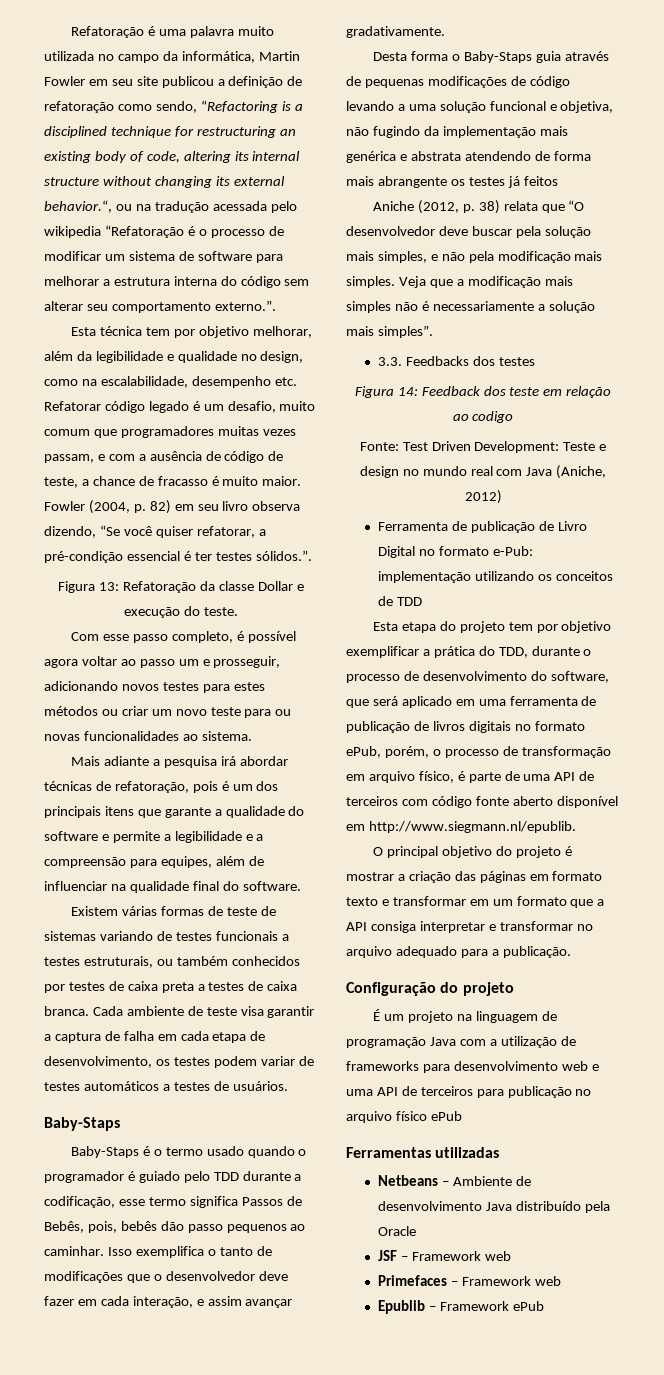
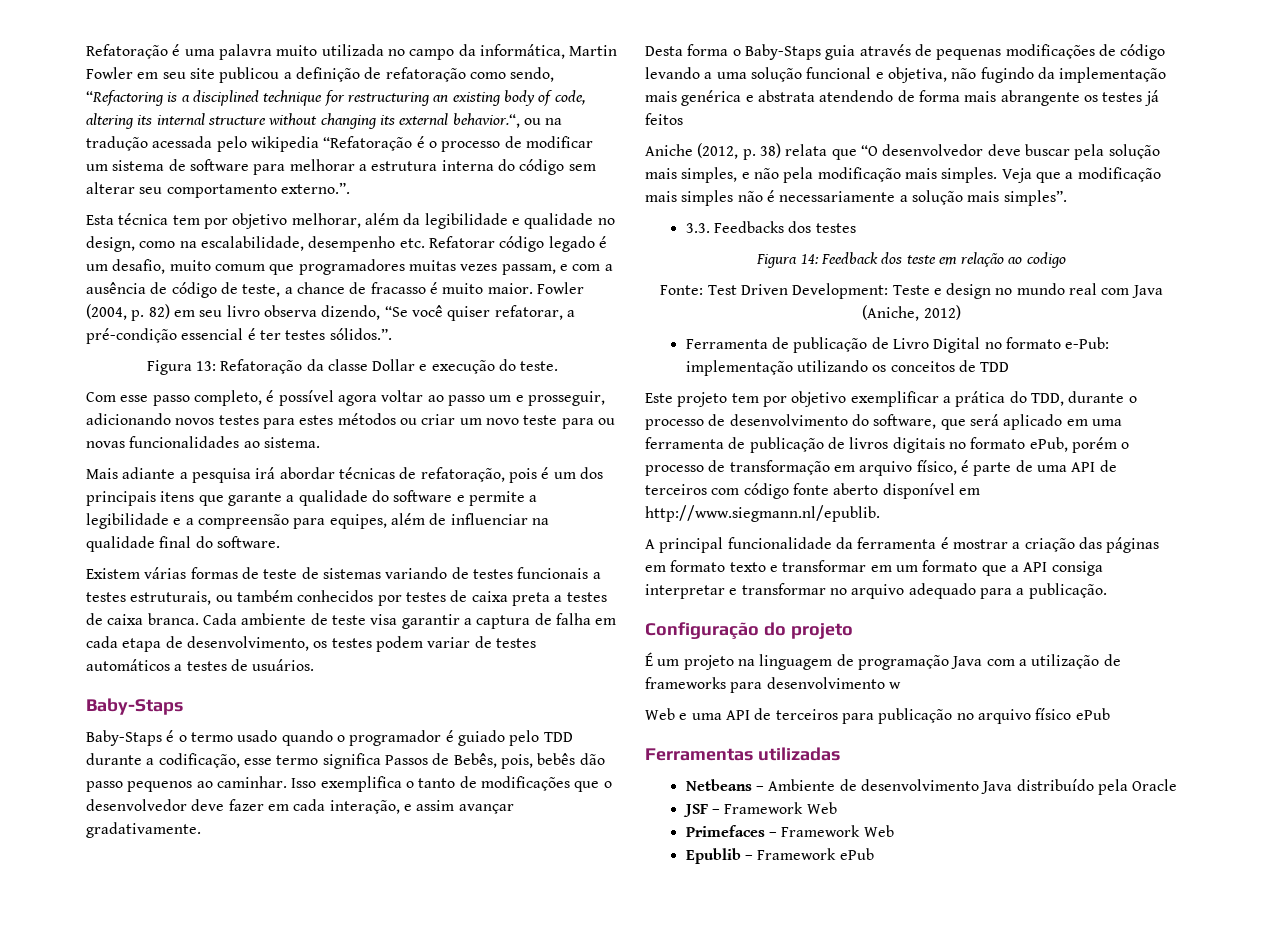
- Esta etapa do projeto tem por objetivo exemplificar a prática do TDD, durante o processo de desenvolvimento do software, que será aplicado em uma ferramenta de publicação de livros digitais no formato ePub, porém, o processo de transformação em arquivo físico, é parte de uma API de terceiros com código fonte aberto disponível em http://www.siegmann.nl/epublib.
+ Este projeto tem por objetivo exemplificar a prática do TDD, durante o processo de desenvolvimento do software, que será aplicado em uma ferramenta de publicação de livros digitais no formato ePub, porém o processo de transformação em arquivo físico, é parte de uma API de terceiros com código fonte aberto disponível em http://www.siegmann.nl/epublib.
- O principal objetivo do projeto é mostrar a criação das páginas em formato texto e transformar em um formato que a API consiga interpretar e transformar no arquivo adequado para a publicação.
+ A principal funcionalidade da ferramenta é mostrar a criação das páginas em formato texto e transformar em um formato que a API consiga interpretar e transformar no arquivo adequado para a publicação.
- É um projeto na linguagem de programação Java com a utilização de frameworks para desenvolvimento web e uma API de terceiros para publicação no arquivo físico ePub
+ É um projeto na linguagem de programação Java com a utilização de frameworks para desenvolvimento w
+ Web e uma API de terceiros para publicação no arquivo físico ePub
- JSF – Framework web
+ JSF – Framework Web
- Primefaces – Framework web
+ Primefaces – Framework Web

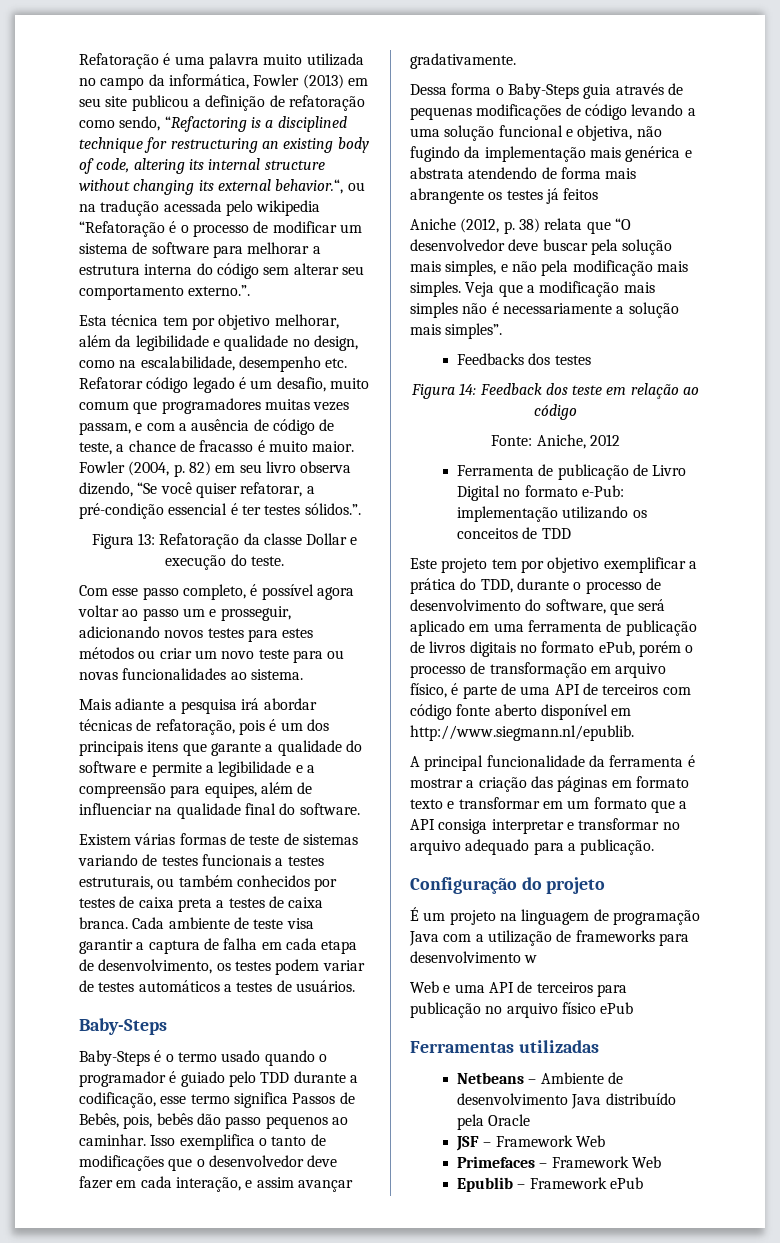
- Refatoração é uma palavra muito utilizada no campo da informática, Martin Fowler em seu site publicou a definição de refatoração como sendo, “Refactoring is a disciplined technique for restructuring an existing body of code, altering its internal structure without changing its external behavior.“, ou na tradução acessada pelo wikipedia “Refatoração é o processo de modificar um sistema de software para melhorar a estrutura interna do código sem alterar seu comportamento externo.”.
+ Refatoração é uma palavra muito utilizada no campo da informática, Fowler (2013) em seu site publicou a definição de refatoração como sendo, “Refactoring is a disciplined technique for restructuring an existing body of code, altering its internal structure without changing its external behavior.“, ou na tradução acessada pelo wikipedia “Refatoração é o processo de modificar um sistema de software para melhorar a estrutura interna do código sem alterar seu comportamento externo.”.
  Cada ambiente de teste visa garantir a captura de falha em cada etapa de desenvolvimento, os testes podem variar de testes automáticos a testes de usuários.
- Baby-Staps
- Baby-Staps é o termo usado quando o programador é guiado pelo TDD durante a codificação, esse termo significa Passos de Bebês, pois, bebês dão passo pequenos ao caminhar.
+ Baby-Steps
+ Baby-Steps é o termo usado quando o programador é guiado pelo TDD durante a codificação, esse termo significa Passos de Bebês, pois, bebês dão passo pequenos ao caminhar.
- Desta forma o Baby-Staps guia através de pequenas modificações de código levando a uma solução funcional e objetiva, não fugindo da implementação mais genérica e abstrata atendendo de forma mais abrangente os testes já feitos
+ Dessa forma o Baby-Steps guia através de pequenas modificações de código levando a uma solução funcional e objetiva, não fugindo da implementação mais genérica e abstrata atendendo de forma mais abrangente os testes já feitos
- 3.3. Feedbacks dos testes
+ Feedbacks dos testes
- Figura 14: Feedback dos teste em relação ao codigo
+ Figura 14: Feedback dos teste em relação ao código
- Fonte: Test Driven Development: Teste e design no mundo real com Java (Aniche, 2012)
+ Fonte: Aniche, 2012

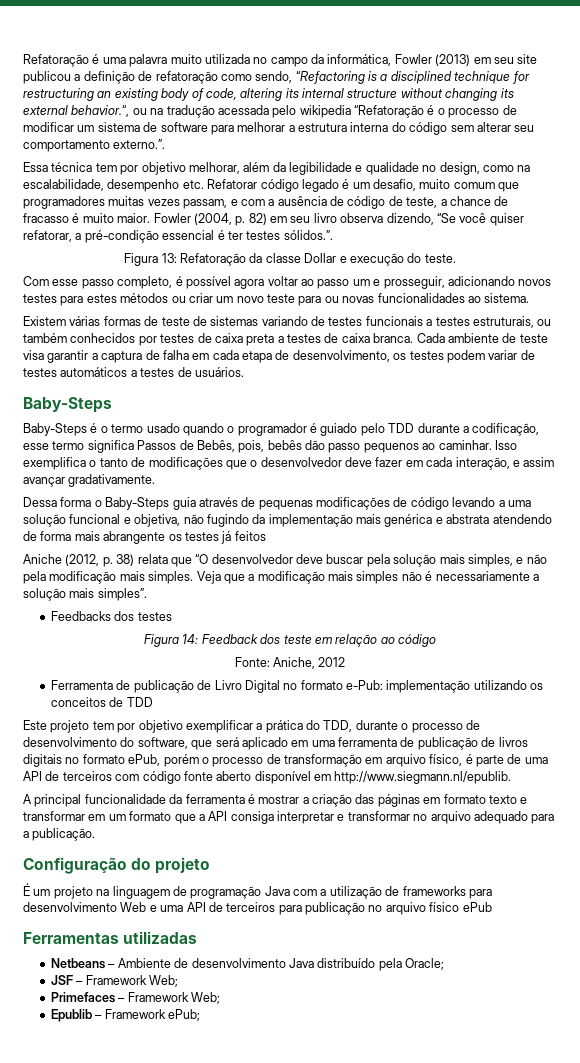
- Esta técnica tem por objetivo melhorar, além da legibilidade e qualidade no design, como na escalabilidade, desempenho etc. Refatorar código legado é um desafio, muito comum que programadores muitas vezes passam, e com a ausência de código de teste, a chance de fracasso é muito maior.
+ Essa técnica tem por objetivo melhorar, além da legibilidade e qualidade no design, como na escalabilidade, desempenho etc. Refatorar código legado é um desafio, muito comum que programadores muitas vezes passam, e com a ausência de código de teste, a chance de fracasso é muito maior.
- Mais adiante a pesquisa irá abordar técnicas de refatoração, pois é um dos principais itens que garante a qualidade do software e permite a legibilidade e a compreensão para equipes, além de influenciar na qualidade final do software.
- É um projeto na linguagem de programação Java com a utilização de frameworks para desenvolvimento w
- Web e uma API de terceiros para publicação no arquivo físico ePub
+ É um projeto na linguagem de programação Java com a utilização de frameworks para desenvolvimento Web e uma API de terceiros para publicação no arquivo físico ePub
- Netbeans – Ambiente de desenvolvimento Java distribuído pela Oracle
+ Netbeans – Ambiente de desenvolvimento Java distribuído pela Oracle;
- JSF – Framework Web
+ JSF – Framework Web;
- Primefaces – Framework Web
+ Primefaces – Framework Web;
- Epublib – Framework ePub
+ Epublib – Framework ePub;

